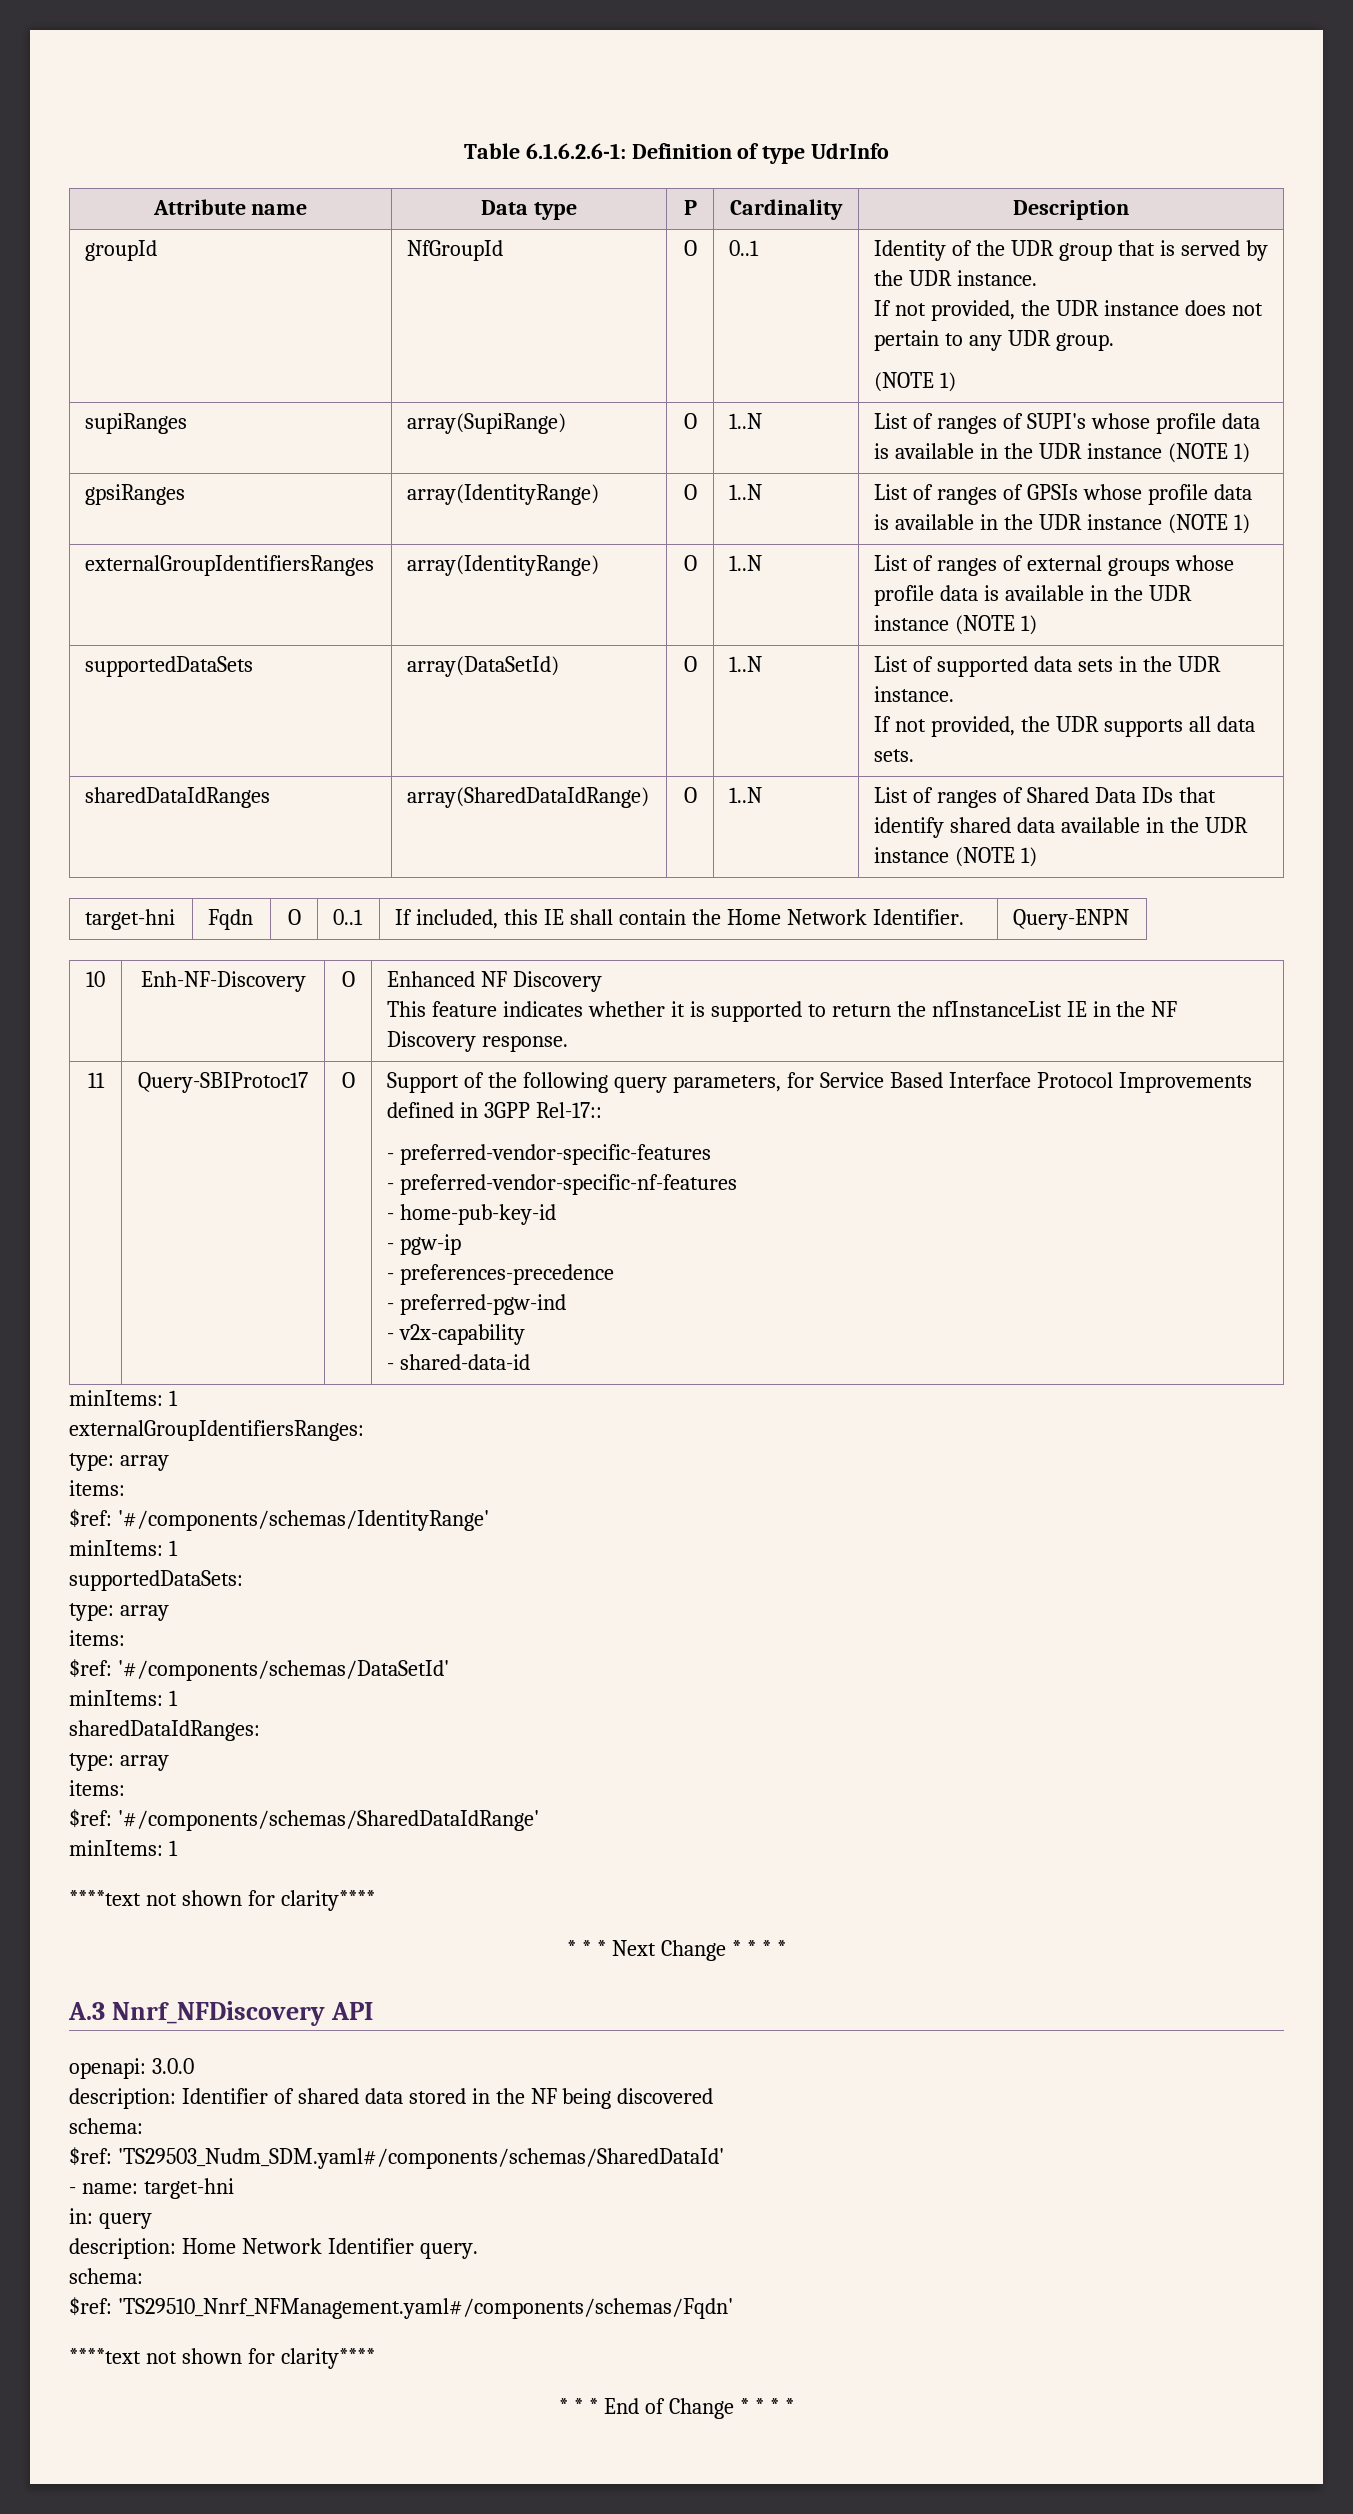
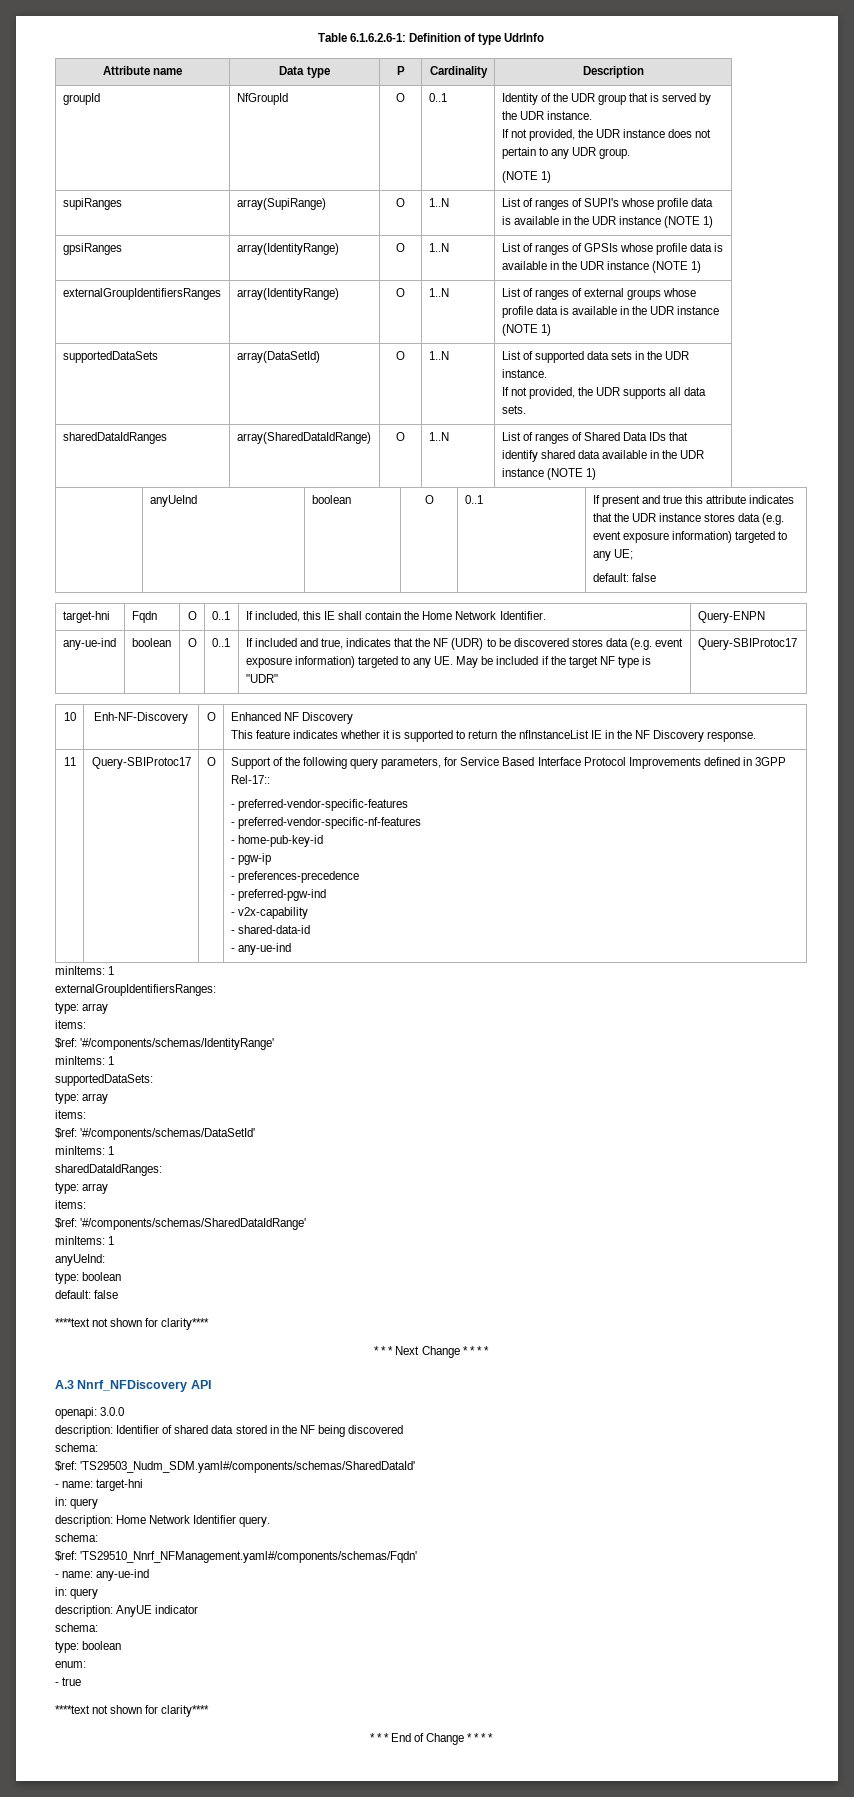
+ | anyUeInd | boolean | O | 0..1 | If present and true this attribute indicates that the UDR instance stores data (e.g. event exposure information) targeted to any UE;
+ default: false
+ any-ue-ind | boolean | O | 0..1 | If included and true, indicates that the NF (UDR) to be discovered stores data (e.g. event exposure information) targeted to any UE. May be included if the target NF type is "UDR" | Query-SBIProtoc17
  11 | Query-SBIProtoc17 | O | Support of the following query parameters, for Service Based Interface Protocol Improvements defined in 3GPP Rel-17::
  - preferred-vendor-specific-features
  - preferred-vendor-specific-nf-features
  - home-pub-key-id
  - pgw-ip
  - preferences-precedence
  - preferred-pgw-ind
  - v2x-capability
  - shared-data-id
+ - any-ue-ind
+ anyUeInd:
+ type: boolean
+ default: false
+ - name: any-ue-ind
+ in: query
+ description: AnyUE indicator
+ schema:
+ type: boolean
+ enum:
+ - true

